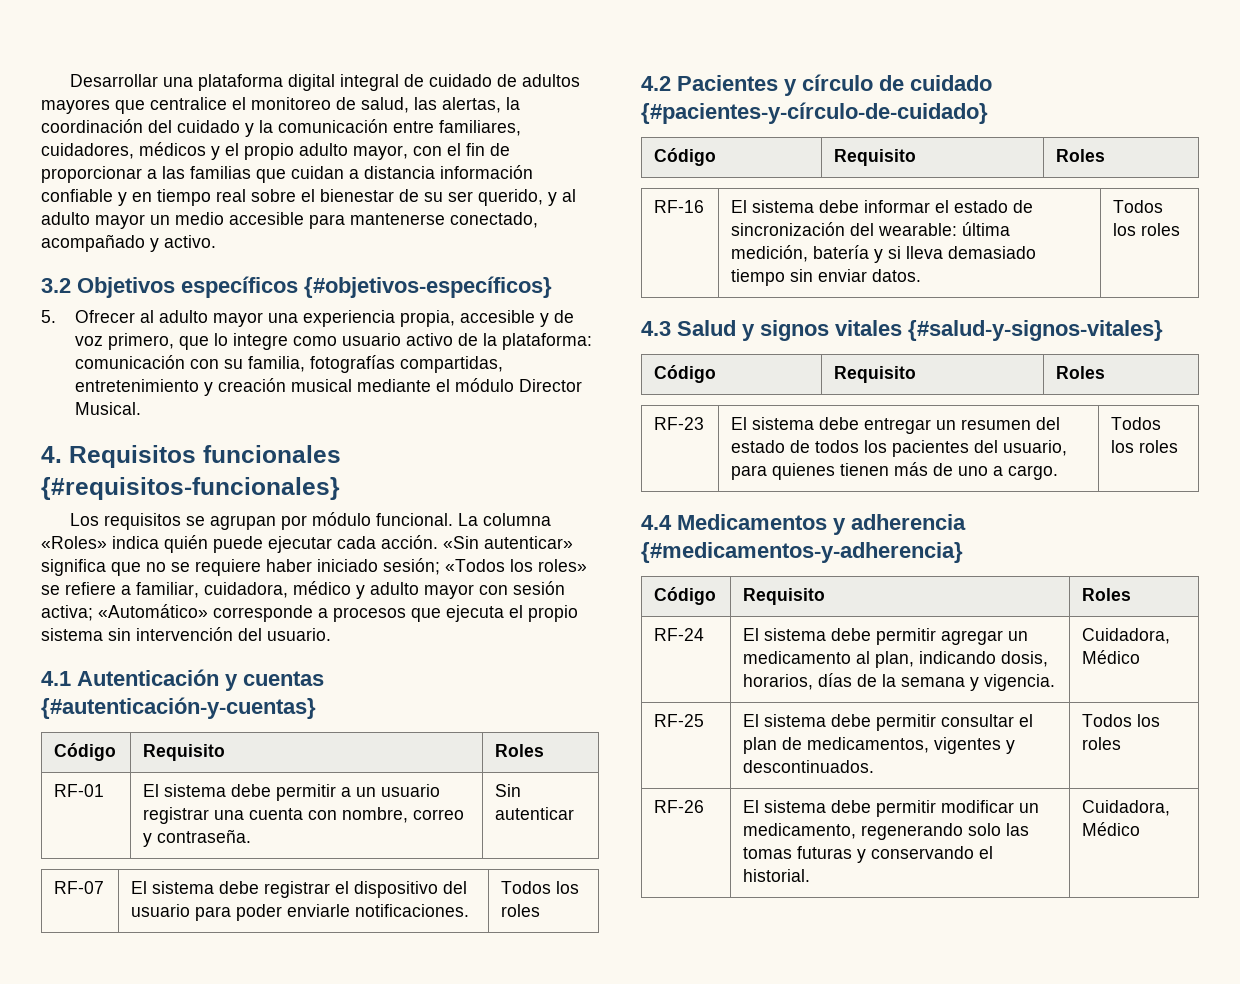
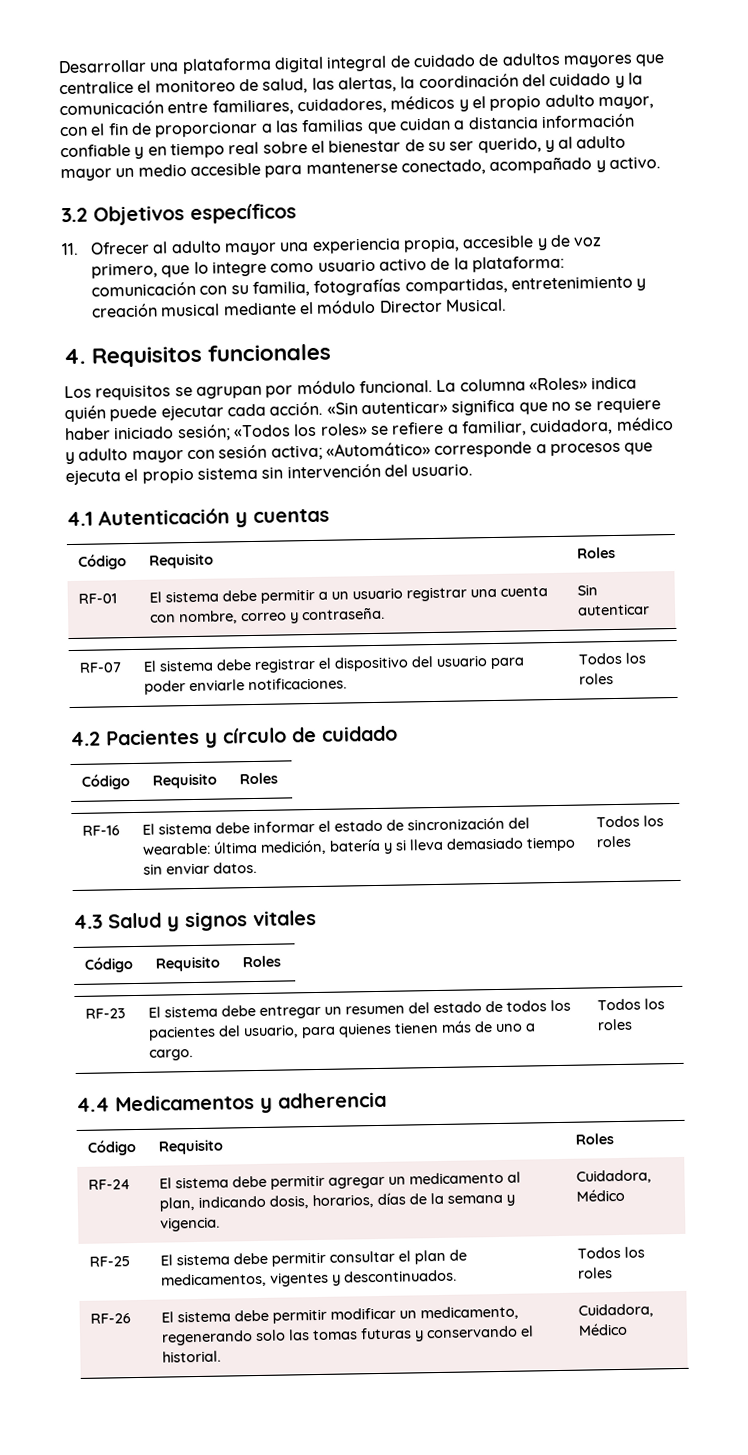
- 3.2 Objetivos específicos {#objetivos-específicos}
- 5. Ofrecer al adulto mayor una experiencia propia, accesible y de voz primero, que lo integre como usuario activo de la plataforma: comunicación con su familia, fotografías compartidas, entretenimiento y creación musical mediante el módulo Director Musical.
+ 3.2 Objetivos específicos
+ 11. Ofrecer al adulto mayor una experiencia propia, accesible y de voz primero, que lo integre como usuario activo de la plataforma: comunicación con su familia, fotografías compartidas, entretenimiento y creación musical mediante el módulo Director Musical.
- 4. Requisitos funcionales {#requisitos-funcionales}
+ 4. Requisitos funcionales
- 4.1 Autenticación y cuentas {#autenticación-y-cuentas}
+ 4.1 Autenticación y cuentas
- 4.2 Pacientes y círculo de cuidado {#pacientes-y-círculo-de-cuidado}
+ 4.2 Pacientes y círculo de cuidado
- 4.3 Salud y signos vitales {#salud-y-signos-vitales}
+ 4.3 Salud y signos vitales
- 4.4 Medicamentos y adherencia {#medicamentos-y-adherencia}
+ 4.4 Medicamentos y adherencia

